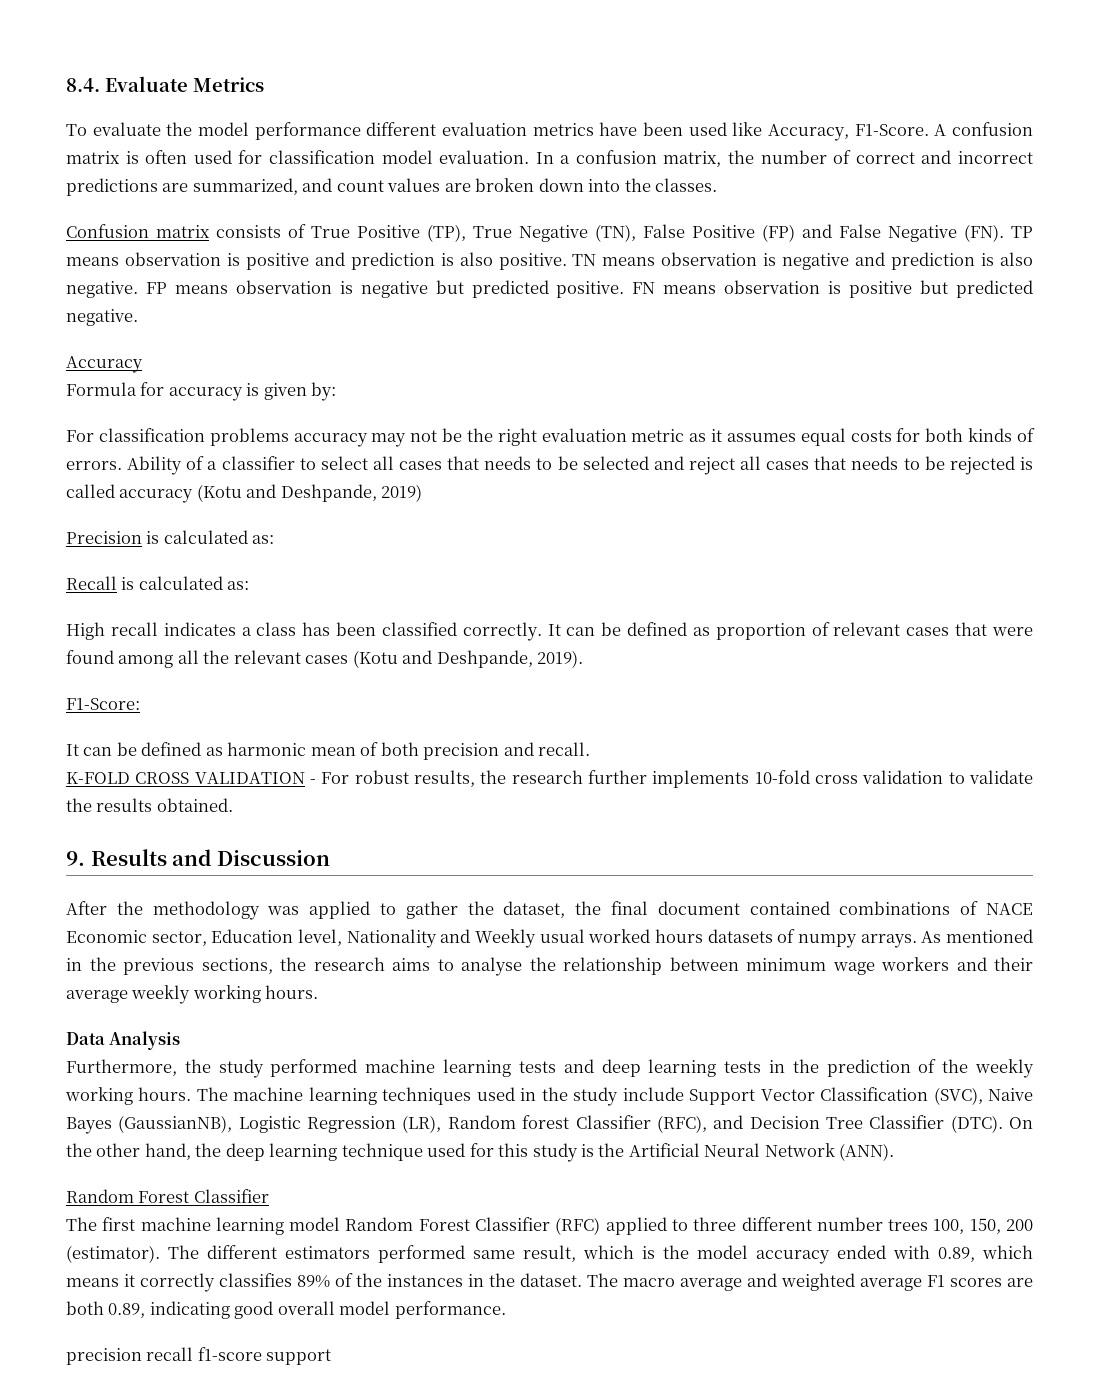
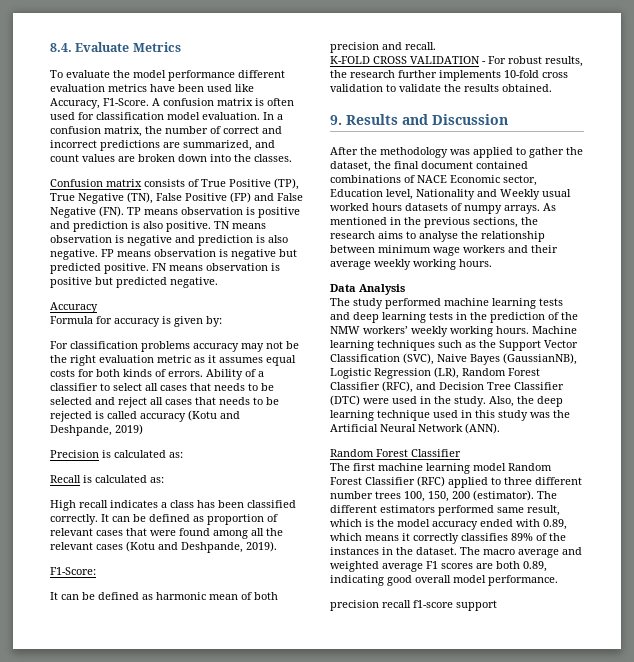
- Furthermore, the study performed machine learning tests and deep learning tests in the prediction of the weekly working hours. The machine learning techniques used in the study include Support Vector Classification (SVC), Naive Bayes (GaussianNB), Logistic Regression (LR), Random forest Classifier (RFC), and Decision Tree Classifier (DTC). On the other hand, the deep learning technique used for this study is the Artificial Neural Network (ANN).
+ The study performed machine learning tests and deep learning tests in the prediction of the NMW workers’ weekly working hours. Machine learning techniques such as the Support Vector Classification (SVC), Naive Bayes (GaussianNB), Logistic Regression (LR), Random Forest Classifier (RFC), and Decision Tree Classifier (DTC) were used in the study. Also, the deep learning technique used in this study was the Artificial Neural Network (ANN).

